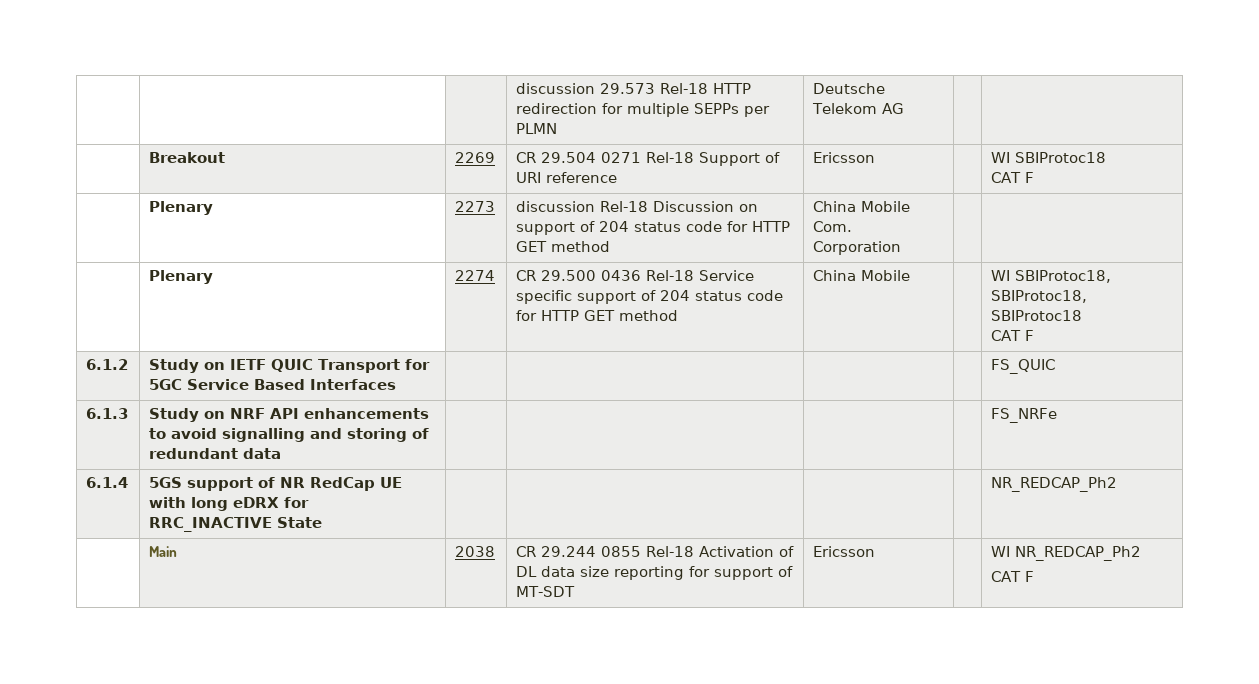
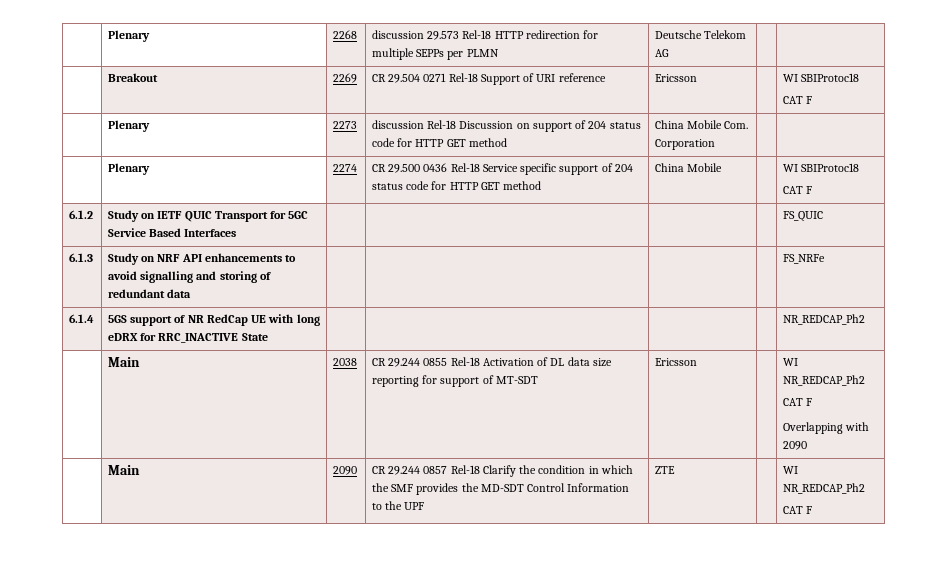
- | | | discussion 29.573 Rel-18 HTTP redirection for multiple SEPPs per PLMN | Deutsche Telekom AG | |
+ | Plenary | 2268 | discussion 29.573 Rel-18 HTTP redirection for multiple SEPPs per PLMN | Deutsche Telekom AG | |
- | Plenary | 2274 | CR 29.500 0436 Rel-18 Service specific support of 204 status code for HTTP GET method | China Mobile | | WI SBIProtoc18, SBIProtoc18, SBIProtoc18
+ | Plenary | 2274 | CR 29.500 0436 Rel-18 Service specific support of 204 status code for HTTP GET method | China Mobile | | WI SBIProtoc18
  | Main | 2038 | CR 29.244 0855 Rel-18 Activation of DL data size reporting for support of MT-SDT | Ericsson | | WI NR_REDCAP_Ph2
+ CAT F
+ Overlapping with 2090
+ | Main | 2090 | CR 29.244 0857 Rel-18 Clarify the condition in which the SMF provides the MD-SDT Control Information to the UPF | ZTE | | WI NR_REDCAP_Ph2

